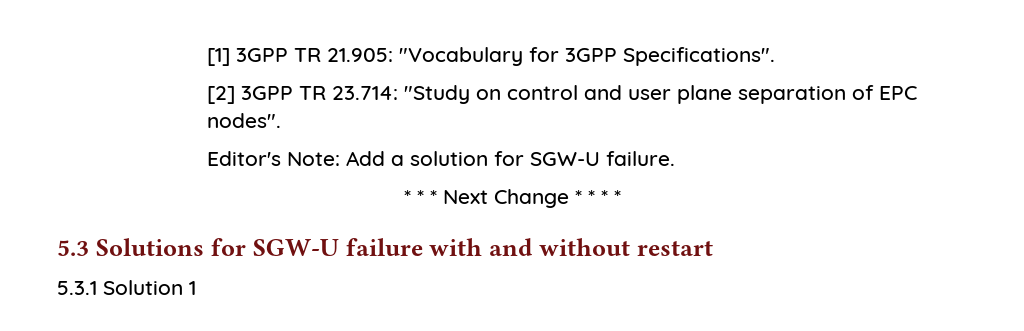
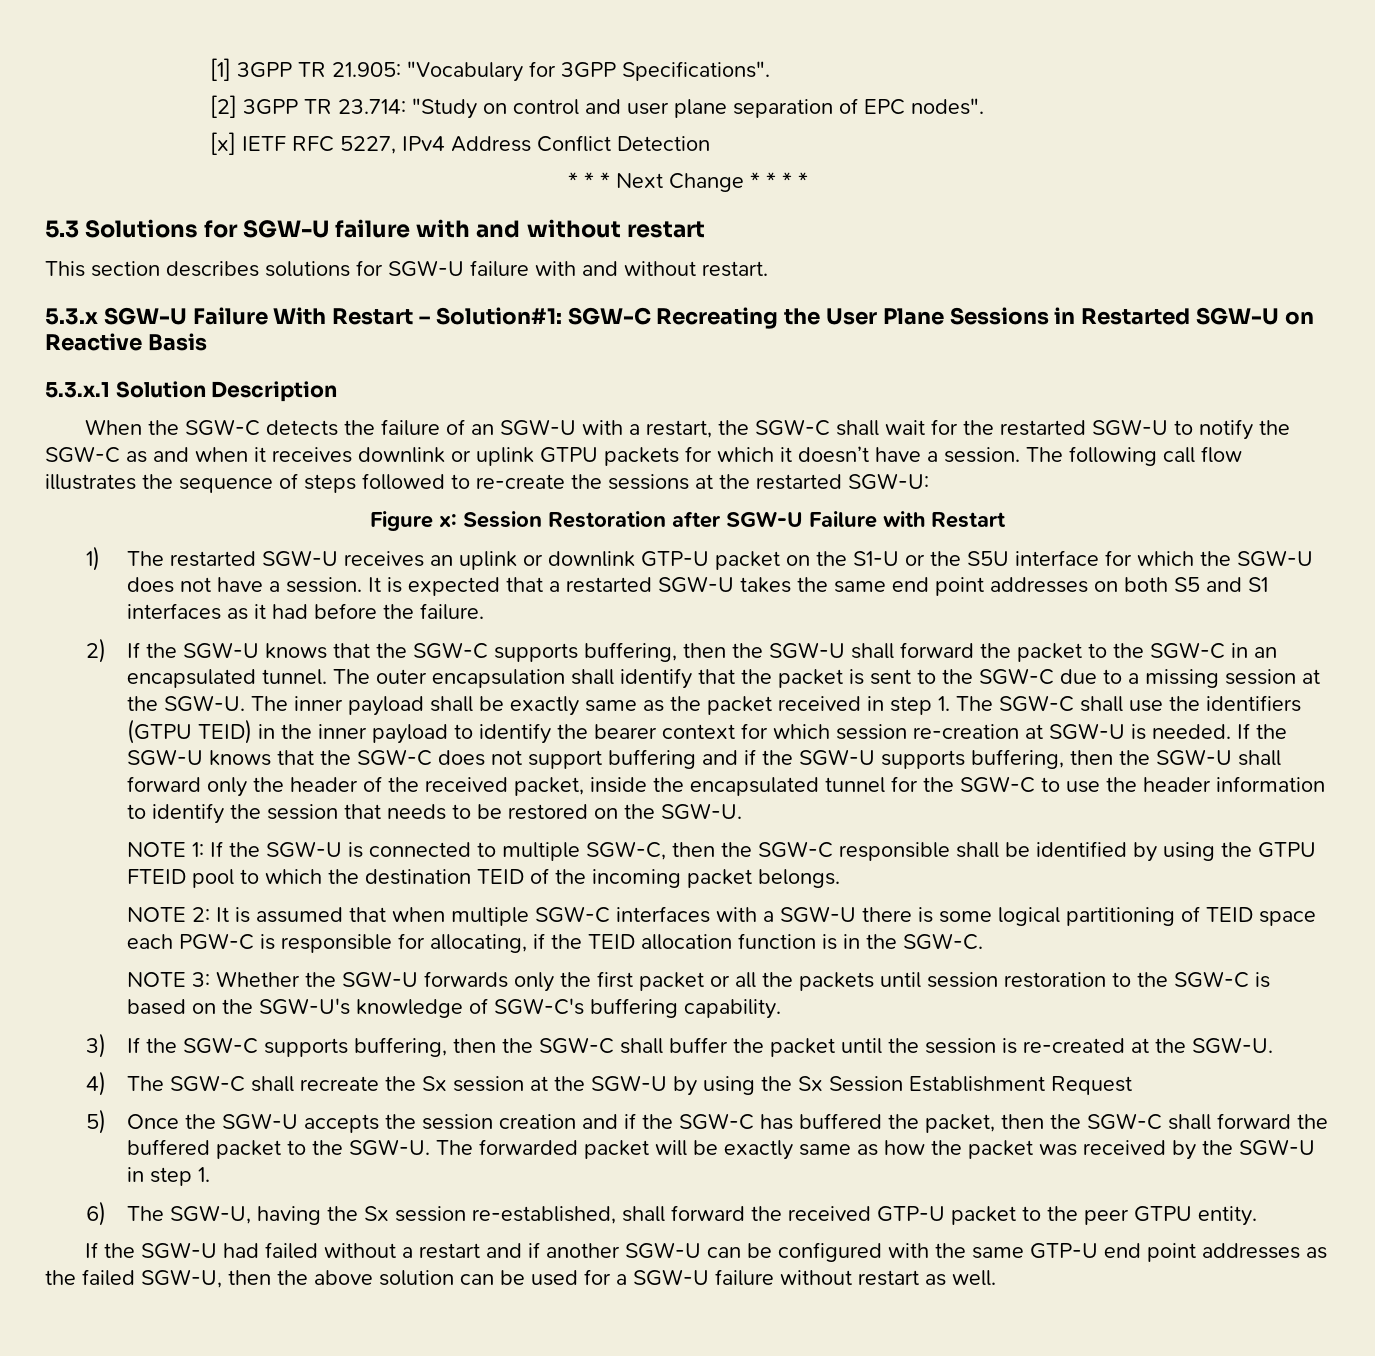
- Editor's Note: Add a solution for SGW-U failure.
+ [x] IETF RFC 5227, IPv4 Address Conflict Detection
- 5.3.1 Solution 1
+ This section describes solutions for SGW-U failure with and without restart.
+ 5.3.x SGW-U Failure With Restart – Solution#1: SGW-C Recreating the User Plane Sessions in Restarted SGW-U on Reactive Basis
+ 5.3.x.1 Solution Description
+ When the SGW-C detects the failure of an SGW-U with a restart, the SGW-C shall wait for the restarted SGW-U to notify the SGW-C as and when it receives downlink or uplink GTPU packets for which it doesn’t have a session. The following call flow illustrates the sequence of steps followed to re-create the sessions at the restarted SGW-U:
+ Figure x: Session Restoration after SGW-U Failure with Restart
+ 1) The restarted SGW-U receives an uplink or downlink GTP-U packet on the S1-U or the S5U interface for which the SGW-U does not have a session. It is expected that a restarted SGW-U takes the same end point addresses on both S5 and S1 interfaces as it had before the failure.
+ 2) If the SGW-U knows that the SGW-C supports buffering, then the SGW-U shall forward the packet to the SGW-C in an encapsulated tunnel. The outer encapsulation shall identify that the packet is sent to the SGW-C due to a missing session at the SGW-U. The inner payload shall be exactly same as the packet received in step 1. The SGW-C shall use the identifiers (GTPU TEID) in the inner payload to identify the bearer context for which session re-creation at SGW-U is needed. If the SGW-U knows that the SGW-C does not support buffering and if the SGW-U supports buffering, then the SGW-U shall forward only the header of the received packet, inside the encapsulated tunnel for the SGW-C to use the header information to identify the session that needs to be restored on the SGW-U.
+ NOTE 1: If the SGW-U is connected to multiple SGW-C, then the SGW-C responsible shall be identified by using the GTPU FTEID pool to which the destination TEID of the incoming packet belongs.
+ NOTE 2: It is assumed that when multiple SGW-C interfaces with a SGW-U there is some logical partitioning of TEID space each PGW-C is responsible for allocating, if the TEID allocation function is in the SGW-C.
+ NOTE 3: Whether the SGW-U forwards only the first packet or all the packets until session restoration to the SGW-C is based on the SGW-U's knowledge of SGW-C's buffering capability.
+ 3) If the SGW-C supports buffering, then the SGW-C shall buffer the packet until the session is re-created at the SGW-U.
+ 4) The SGW-C shall recreate the Sx session at the SGW-U by using the Sx Session Establishment Request
+ 5) Once the SGW-U accepts the session creation and if the SGW-C has buffered the packet, then the SGW-C shall forward the buffered packet to the SGW-U. The forwarded packet will be exactly same as how the packet was received by the SGW-U in step 1.
+ 6) The SGW-U, having the Sx session re-established, shall forward the received GTP-U packet to the peer GTPU entity.
+ If the SGW-U had failed without a restart and if another SGW-U can be configured with the same GTP-U end point addresses as the failed SGW-U, then the above solution can be used for a SGW-U failure without restart as well.

